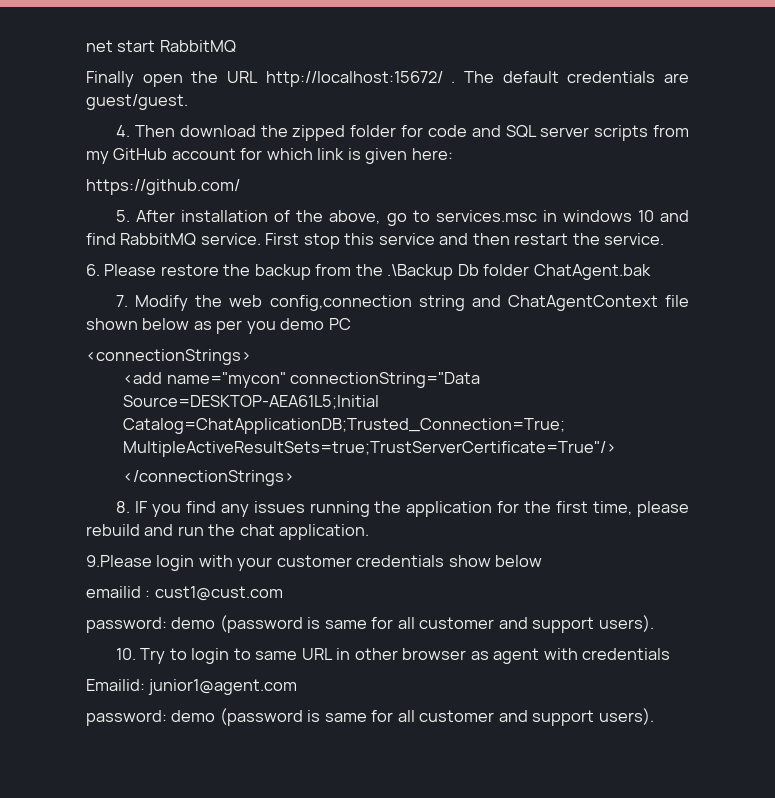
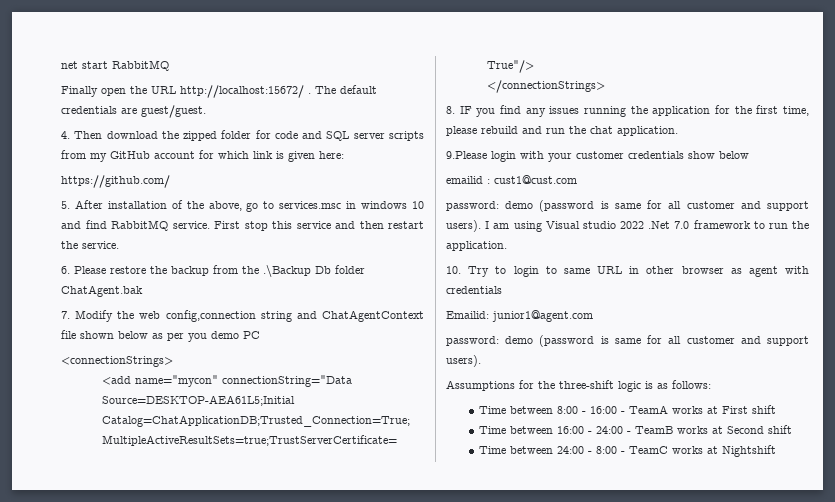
+ I am using Visual studio 2022 .Net 7.0 framework to run the application.
+ Assumptions for the three-shift logic is as follows:
+ Time between 8:00 - 16:00 - TeamA works at First shift
+ Time between 16:00 - 24:00 - TeamB works at Second shift
+ Time between 24:00 - 8:00 - TeamC works at Nightshift

